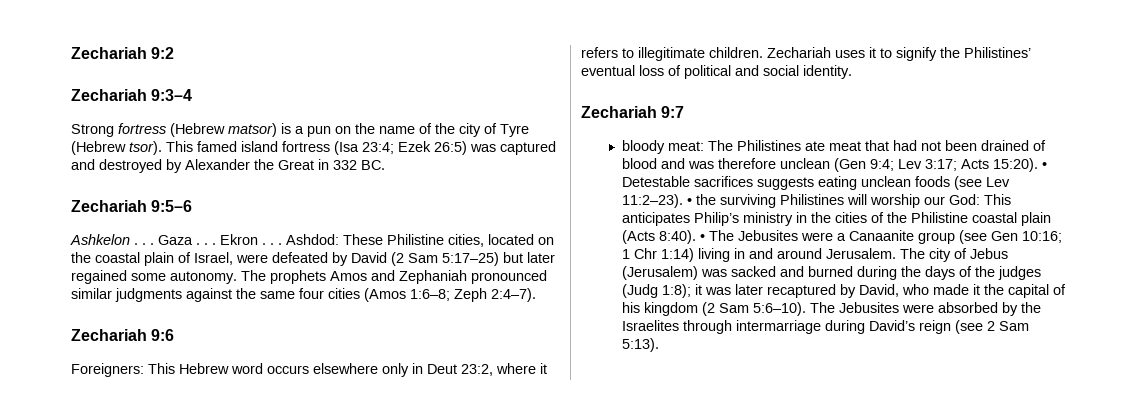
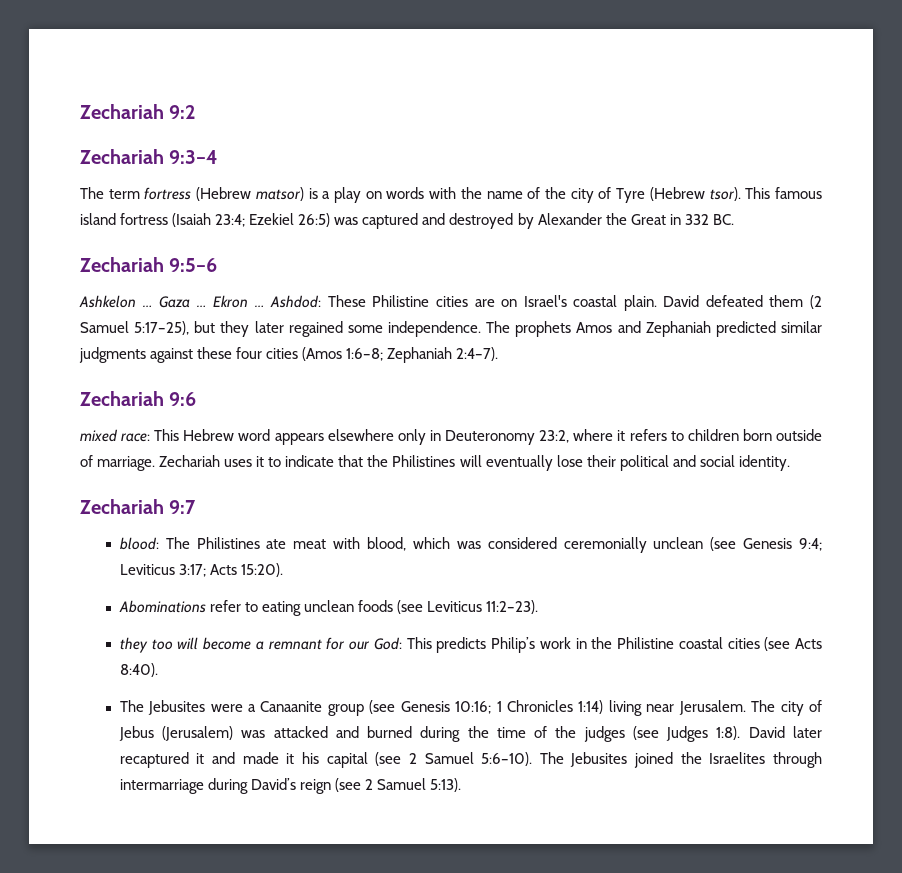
- Strong fortress (Hebrew matsor) is a pun on the name of the city of Tyre (Hebrew tsor).
+ The term fortress (Hebrew matsor) is a play on words with the name of the city of Tyre (Hebrew tsor).
- This famed island fortress (Isa 23:4; Ezek 26:5) was captured and destroyed by Alexander the Great in 332 BC.
+ This famous island fortress (Isaiah 23:4; Ezekiel 26:5) was captured and destroyed by Alexander the Great in 332 BC.
- Ashkelon . . . Gaza . . . Ekron . . . Ashdod: These Philistine cities, located on the coastal plain of Israel, were defeated by David (2 Sam 5:17–25) but later regained some autonomy.
+ Ashkelon … Gaza … Ekron … Ashdod: These Philistine cities are on Israel's coastal plain. David defeated them (2 Samuel 5:17–25), but they later regained some independence.
- The prophets Amos and Zephaniah pronounced similar judgments against the same four cities (Amos 1:6–8; Zeph 2:4–7).
+ The prophets Amos and Zephaniah predicted similar judgments against these four cities (Amos 1:6–8; Zephaniah 2:4–7).
- Foreigners: This Hebrew word occurs elsewhere only in Deut 23:2, where it refers to illegitimate children. Zechariah uses it to signify the Philistines’ eventual loss of political and social identity.
+ mixed race: This Hebrew word appears elsewhere only in Deuteronomy 23:2, where it refers to children born outside of marriage. Zechariah uses it to indicate that the Philistines will eventually lose their political and social identity.
- bloody meat: The Philistines ate meat that had not been drained of blood and was therefore unclean (Gen 9:4; Lev 3:17; Acts 15:20). • Detestable sacrifices suggests eating unclean foods (see Lev 11:2–23). • the surviving Philistines will worship our God: This anticipates Philip’s ministry in the cities of the Philistine coastal plain (Acts 8:40). • The Jebusites were a Canaanite group (see Gen 10:16; 1 Chr 1:14) living in and around Jerusalem.
+ blood: The Philistines ate meat with blood, which was considered ceremonially unclean (see Genesis 9:4; Leviticus 3:17; Acts 15:20).
+ Abominations refer to eating unclean foods (see Leviticus 11:2–23).
+ they too will become a remnant for our God: This predicts Philip’s work in the Philistine coastal cities (see Acts 8:40).
+ The Jebusites were a Canaanite group (see Genesis 10:16; 1 Chronicles 1:14) living near Jerusalem.
- The city of Jebus (Jerusalem) was sacked and burned during the days of the judges (Judg 1:8); it was later recaptured by David, who made it the capital of his kingdom (2 Sam 5:6–10). The Jebusites were absorbed by the Israelites through intermarriage during David’s reign (see 2 Sam 5:13).
+ The city of Jebus (Jerusalem) was attacked and burned during the time of the judges (see Judges 1:8). David later recaptured it and made it his capital (see 2 Samuel 5:6–10). The Jebusites joined the Israelites through intermarriage during David’s reign (see 2 Samuel 5:13).

